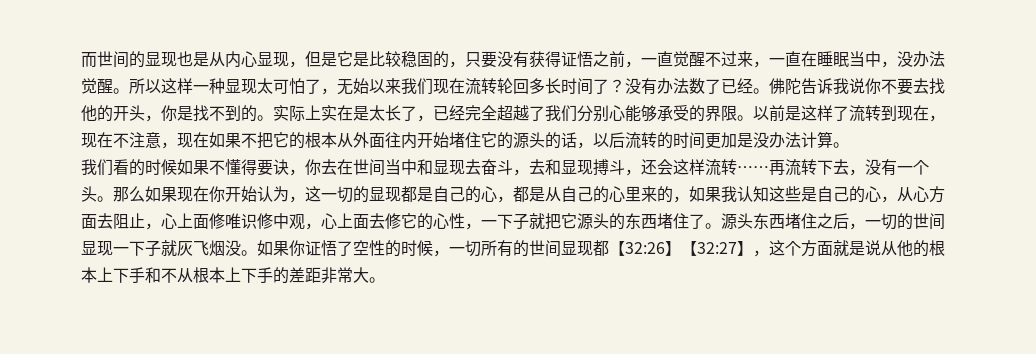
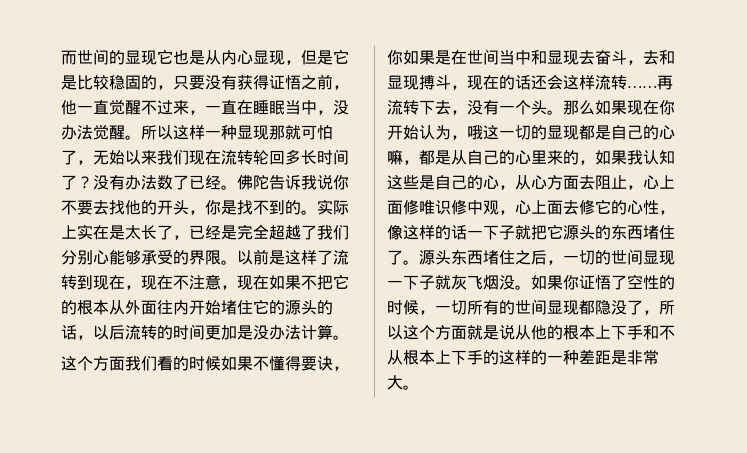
- 而世间的显现也是从内心显现，但是它是比较稳固的，只要没有获得证悟之前，一直觉醒不过来，一直在睡眠当中，没办法觉醒。
+ 而世间的显现它也是从内心显现，但是它是比较稳固的，只要没有获得证悟之前，他一直觉醒不过来，一直在睡眠当中，没办法觉醒。
- 所以这样一种显现太可怕了，无始以来我们现在流转轮回多长时间了？
+ 所以这样一种显现那就可怕了，无始以来我们现在流转轮回多长时间了？
- 实际上实在是太长了，已经完全超越了我们分别心能够承受的界限。
+ 实际上实在是太长了，已经是完全超越了我们分别心能够承受的界限。
- 我们看的时候如果不懂得要诀，你去在世间当中和显现去奋斗，去和显现搏斗，还会这样流转……
+ 这个方面我们看的时候如果不懂得要诀，你如果是在世间当中和显现去奋斗，去和显现搏斗，现在的话还会这样流转……
- 那么如果现在你开始认为，这一切的显现都是自己的心，都是从自己的心里来的，如果我认知这些是自己的心，从心方面去阻止，心上面修唯识修中观，心上面去修它的心性，一下子就把它源头的东西堵住了。
+ 那么如果现在你开始认为，哦这一切的显现都是自己的心嘛，都是从自己的心里来的，如果我认知这些是自己的心，从心方面去阻止，心上面修唯识修中观，心上面去修它的心性，像这样的话一下子就把它源头的东西堵住了。
- 如果你证悟了空性的时候，一切所有的世间显现都【32:26】【32:27】，这个方面就是说从他的根本上下手和不从根本上下手的差距非常大。
+ 如果你证悟了空性的时候，一切所有的世间显现都隐没了，所以这个方面就是说从他的根本上下手和不从根本上下手的这样的一种差距是非常大。

